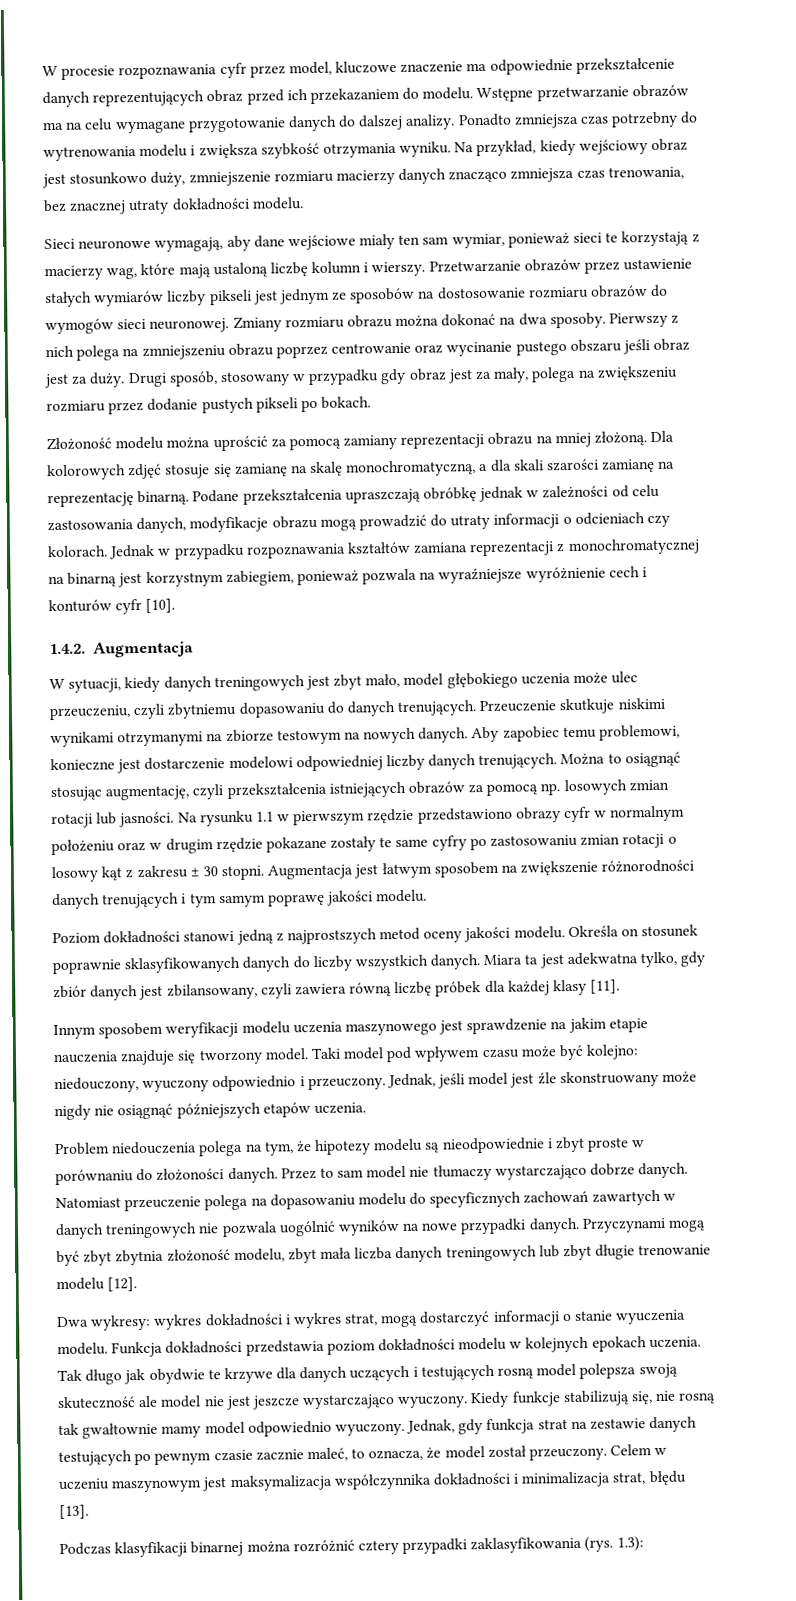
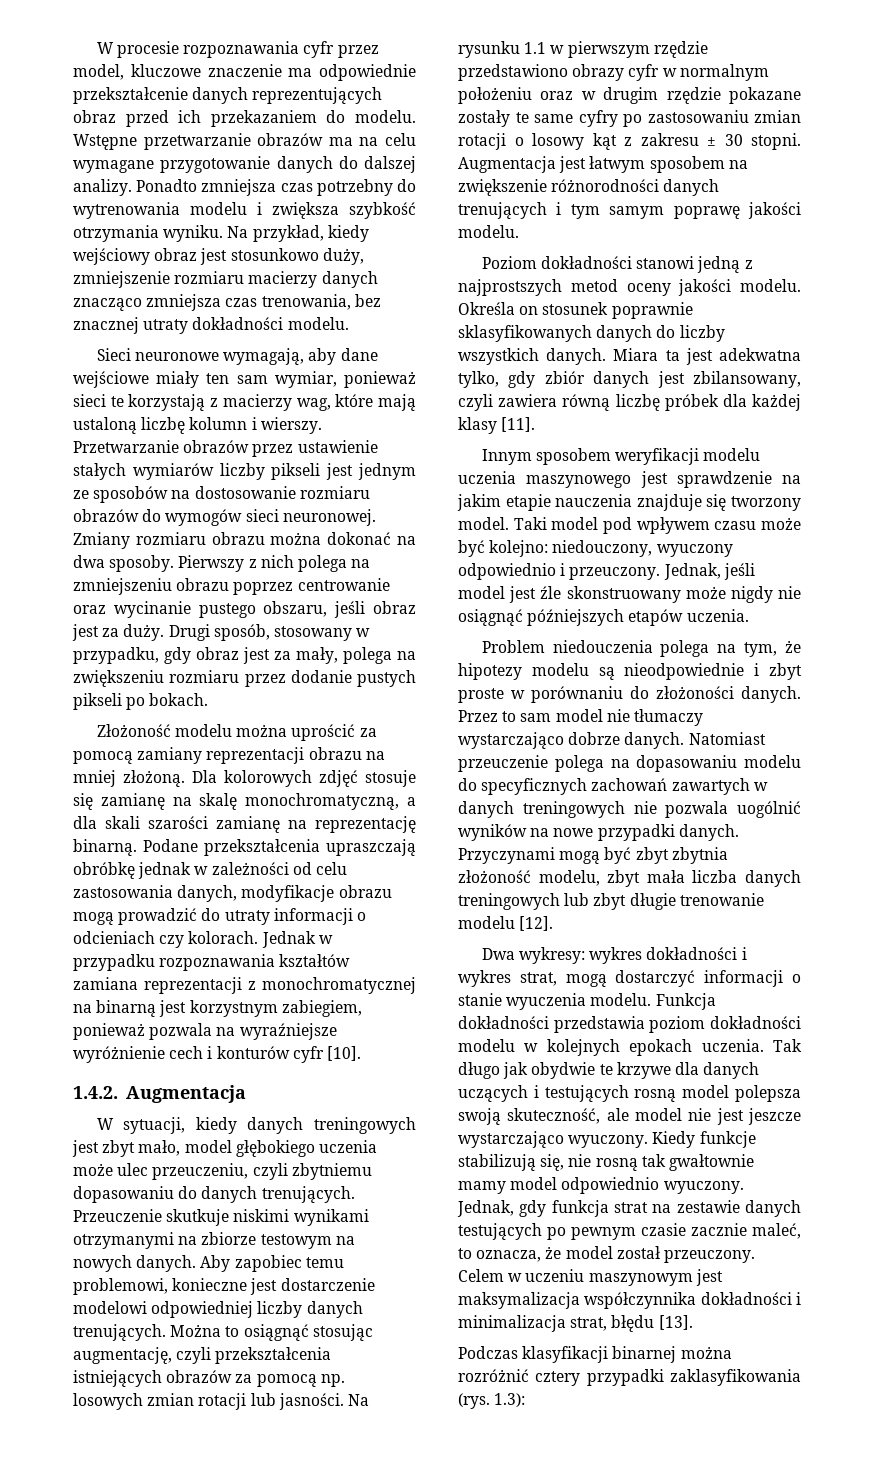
- Pierwszy z nich polega na zmniejszeniu obrazu poprzez centrowanie oraz wycinanie pustego obszaru jeśli obraz jest za duży.
+ Pierwszy z nich polega na zmniejszeniu obrazu poprzez centrowanie oraz wycinanie pustego obszaru, jeśli obraz jest za duży.
- Drugi sposób, stosowany w przypadku gdy obraz jest za mały, polega na zwiększeniu rozmiaru przez dodanie pustych pikseli po bokach.
+ Drugi sposób, stosowany w przypadku, gdy obraz jest za mały, polega na zwiększeniu rozmiaru przez dodanie pustych pikseli po bokach.
- Tak długo jak obydwie te krzywe dla danych uczących i testujących rosną model polepsza swoją skuteczność ale model nie jest jeszcze wystarczająco wyuczony.
+ Tak długo jak obydwie te krzywe dla danych uczących i testujących rosną model polepsza swoją skuteczność, ale model nie jest jeszcze wystarczająco wyuczony.

